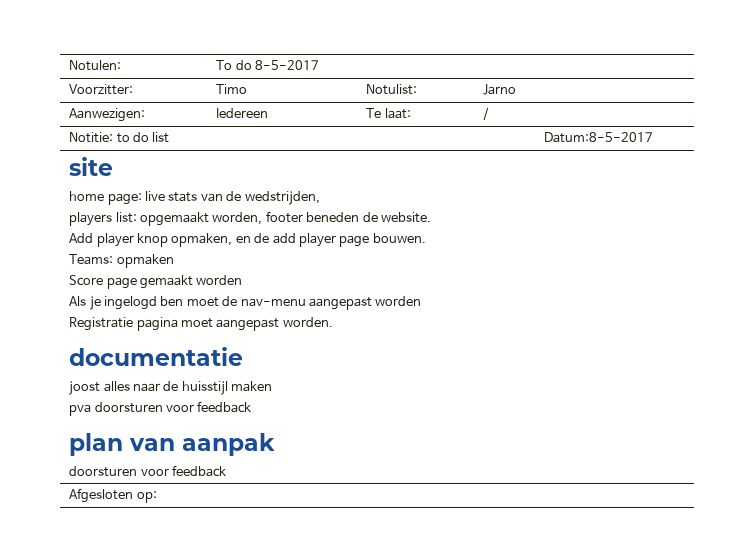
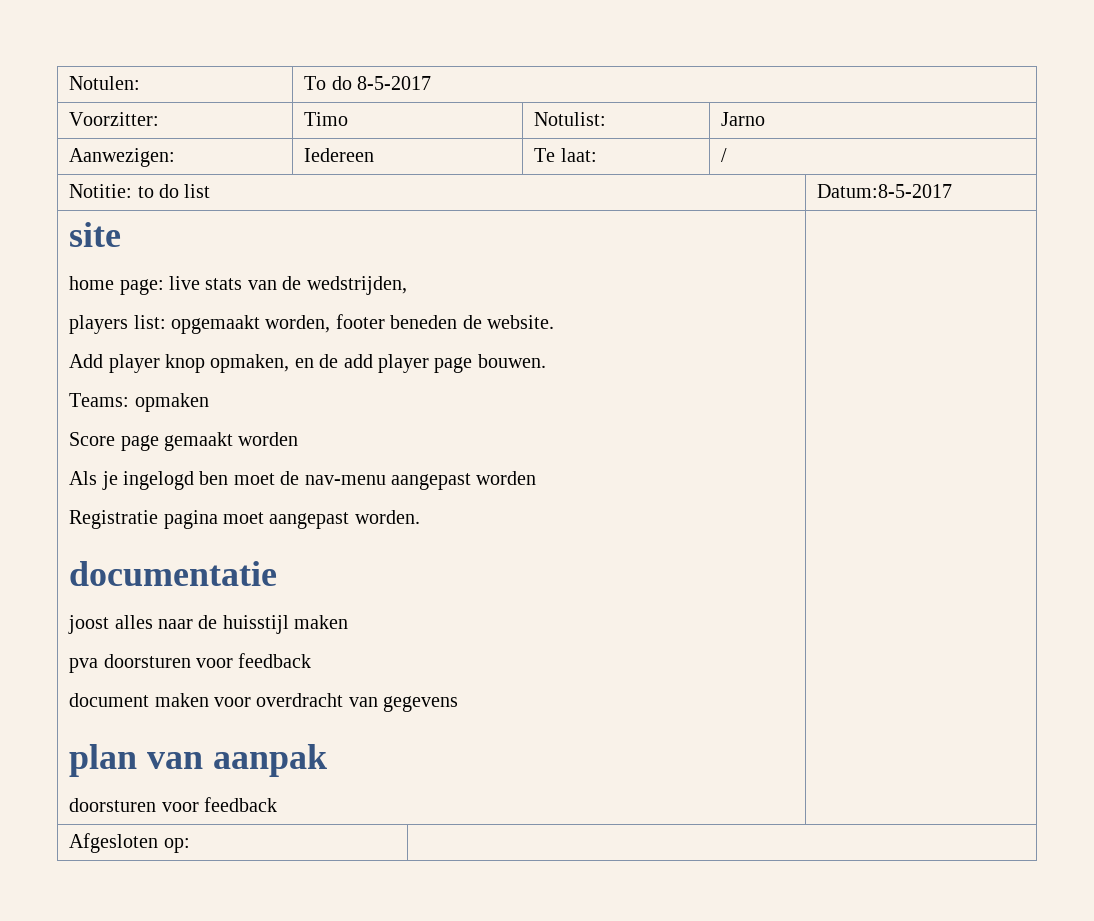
+ document maken voor overdracht van gegevens

